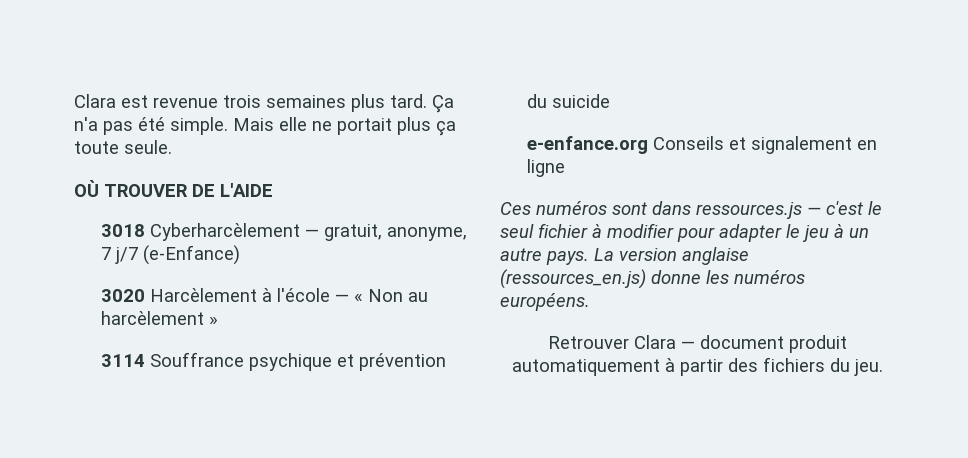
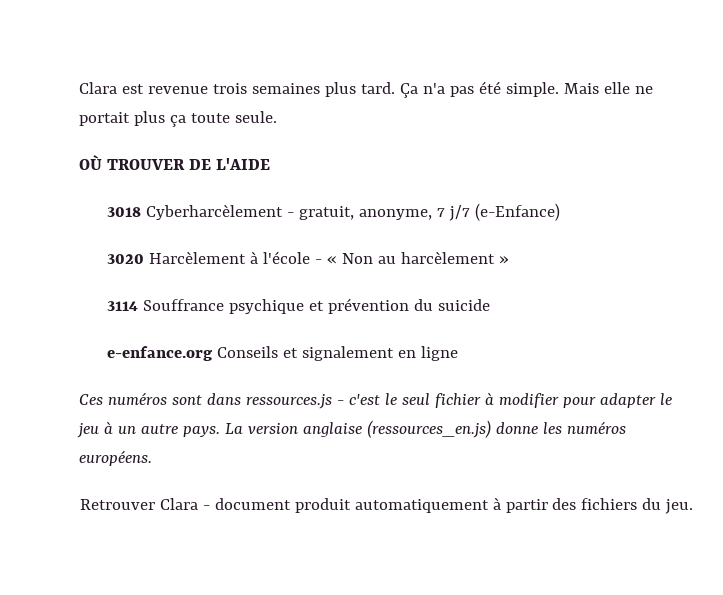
- 3018 Cyberharcèlement — gratuit, anonyme, 7 j/7 (e-Enfance)
+ 3018 Cyberharcèlement - gratuit, anonyme, 7 j/7 (e-Enfance)
- 3020 Harcèlement à l'école — « Non au harcèlement »
+ 3020 Harcèlement à l'école - « Non au harcèlement »
- Ces numéros sont dans ressources.js — c'est le seul fichier à modifier pour adapter le jeu à un autre pays.
+ Ces numéros sont dans ressources.js - c'est le seul fichier à modifier pour adapter le jeu à un autre pays.
- Retrouver Clara — document produit automatiquement à partir des fichiers du jeu.
+ Retrouver Clara - document produit automatiquement à partir des fichiers du jeu.

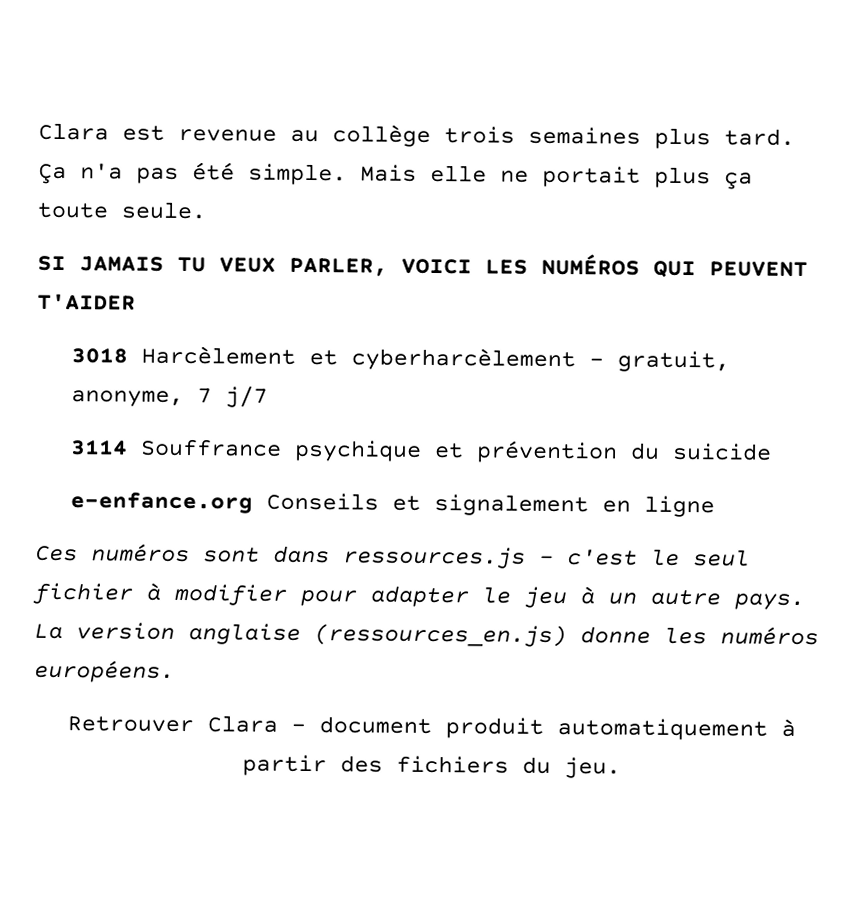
- Clara est revenue trois semaines plus tard.
+ Clara est revenue au collège trois semaines plus tard.
- OÙ TROUVER DE L'AIDE
- 3018 Cyberharcèlement - gratuit, anonyme, 7 j/7 (e-Enfance)
- 3020 Harcèlement à l'école - « Non au harcèlement »
+ SI JAMAIS TU VEUX PARLER, VOICI LES NUMÉROS QUI PEUVENT T'AIDER
+ 3018 Harcèlement et cyberharcèlement - gratuit, anonyme, 7 j/7

